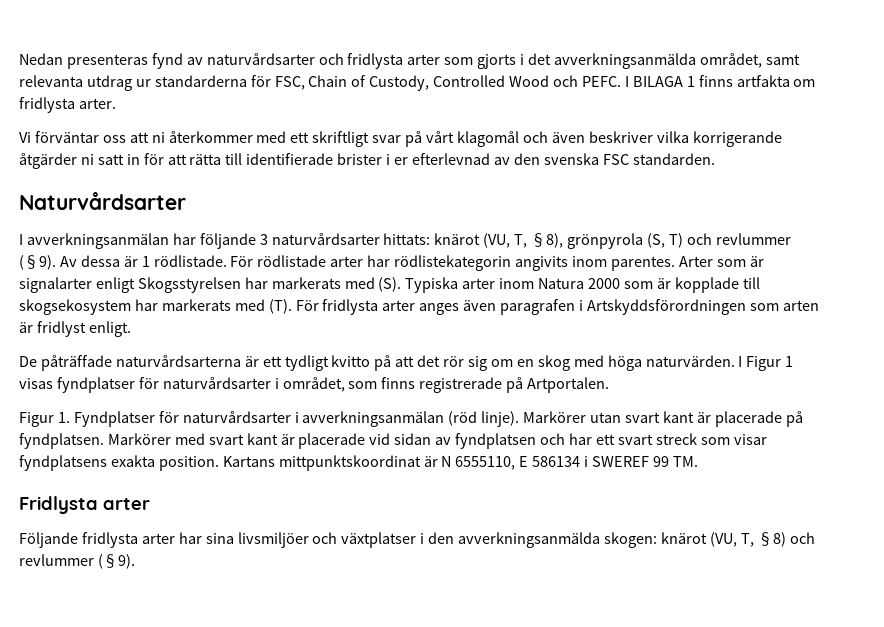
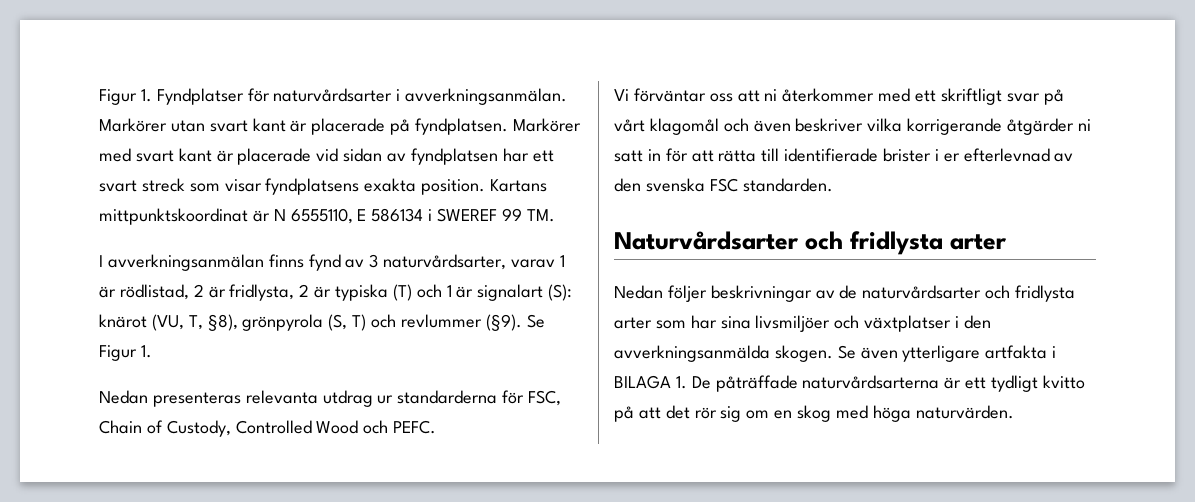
- Nedan presenteras fynd av naturvårdsarter och fridlysta arter som gjorts i det avverkningsanmälda området, samt relevanta utdrag ur standarderna för FSC, Chain of Custody, Controlled Wood och PEFC. I BILAGA 1 finns artfakta om fridlysta arter.
+ Figur 1. Fyndplatser för naturvårdsarter i avverkningsanmälan. Markörer utan svart kant är placerade på fyndplatsen. Markörer med svart kant är placerade vid sidan av fyndplatsen har ett svart streck som visar fyndplatsens exakta position. Kartans mittpunktskoordinat är N 6555110, E 586134 i SWEREF 99 TM.
+ I avverkningsanmälan finns fynd av 3 naturvårdsarter, varav 1 är rödlistad, 2 är fridlysta, 2 är typiska (T) och 1 är signalart (S): knärot (VU, T, §8), grönpyrola (S, T) och revlummer (§9). Se Figur 1.
+ Nedan presenteras relevanta utdrag ur standarderna för FSC, Chain of Custody, Controlled Wood och PEFC.
- Naturvårdsarter
- I avverkningsanmälan har följande 3 naturvårdsarter hittats: knärot (VU, T, §8), grönpyrola (S, T) och revlummer (§9). Av dessa är 1 rödlistade. För rödlistade arter har rödlistekategorin angivits inom parentes. Arter som är signalarter enligt Skogsstyrelsen har markerats med (S). Typiska arter inom Natura 2000 som är kopplade till skogsekosystem har markerats med (T). För fridlysta arter anges även paragrafen i Artskyddsförordningen som arten är fridlyst enligt.
- De påträffade naturvårdsarterna är ett tydligt kvitto på att det rör sig om en skog med höga naturvärden. I Figur 1 visas fyndplatser för naturvårdsarter i området, som finns registrerade på Artportalen.
- Figur 1. Fyndplatser för naturvårdsarter i avverkningsanmälan (röd linje). Markörer utan svart kant är placerade på fyndplatsen. Markörer med svart kant är placerade vid sidan av fyndplatsen och har ett svart streck som visar fyndplatsens exakta position. Kartans mittpunktskoordinat är N 6555110, E 586134 i SWEREF 99 TM.
- Fridlysta arter
- Följande fridlysta arter har sina livsmiljöer och växtplatser i den avverkningsanmälda skogen: knärot (VU, T, §8) och revlummer (§9).
+ Naturvårdsarter och fridlysta arter
+ Nedan följer beskrivningar av de naturvårdsarter och fridlysta arter som har sina livsmiljöer och växtplatser i den avverkningsanmälda skogen. Se även ytterligare artfakta i BILAGA 1. De påträffade naturvårdsarterna är ett tydligt kvitto på att det rör sig om en skog med höga naturvärden.

